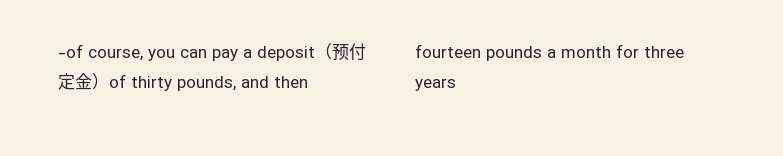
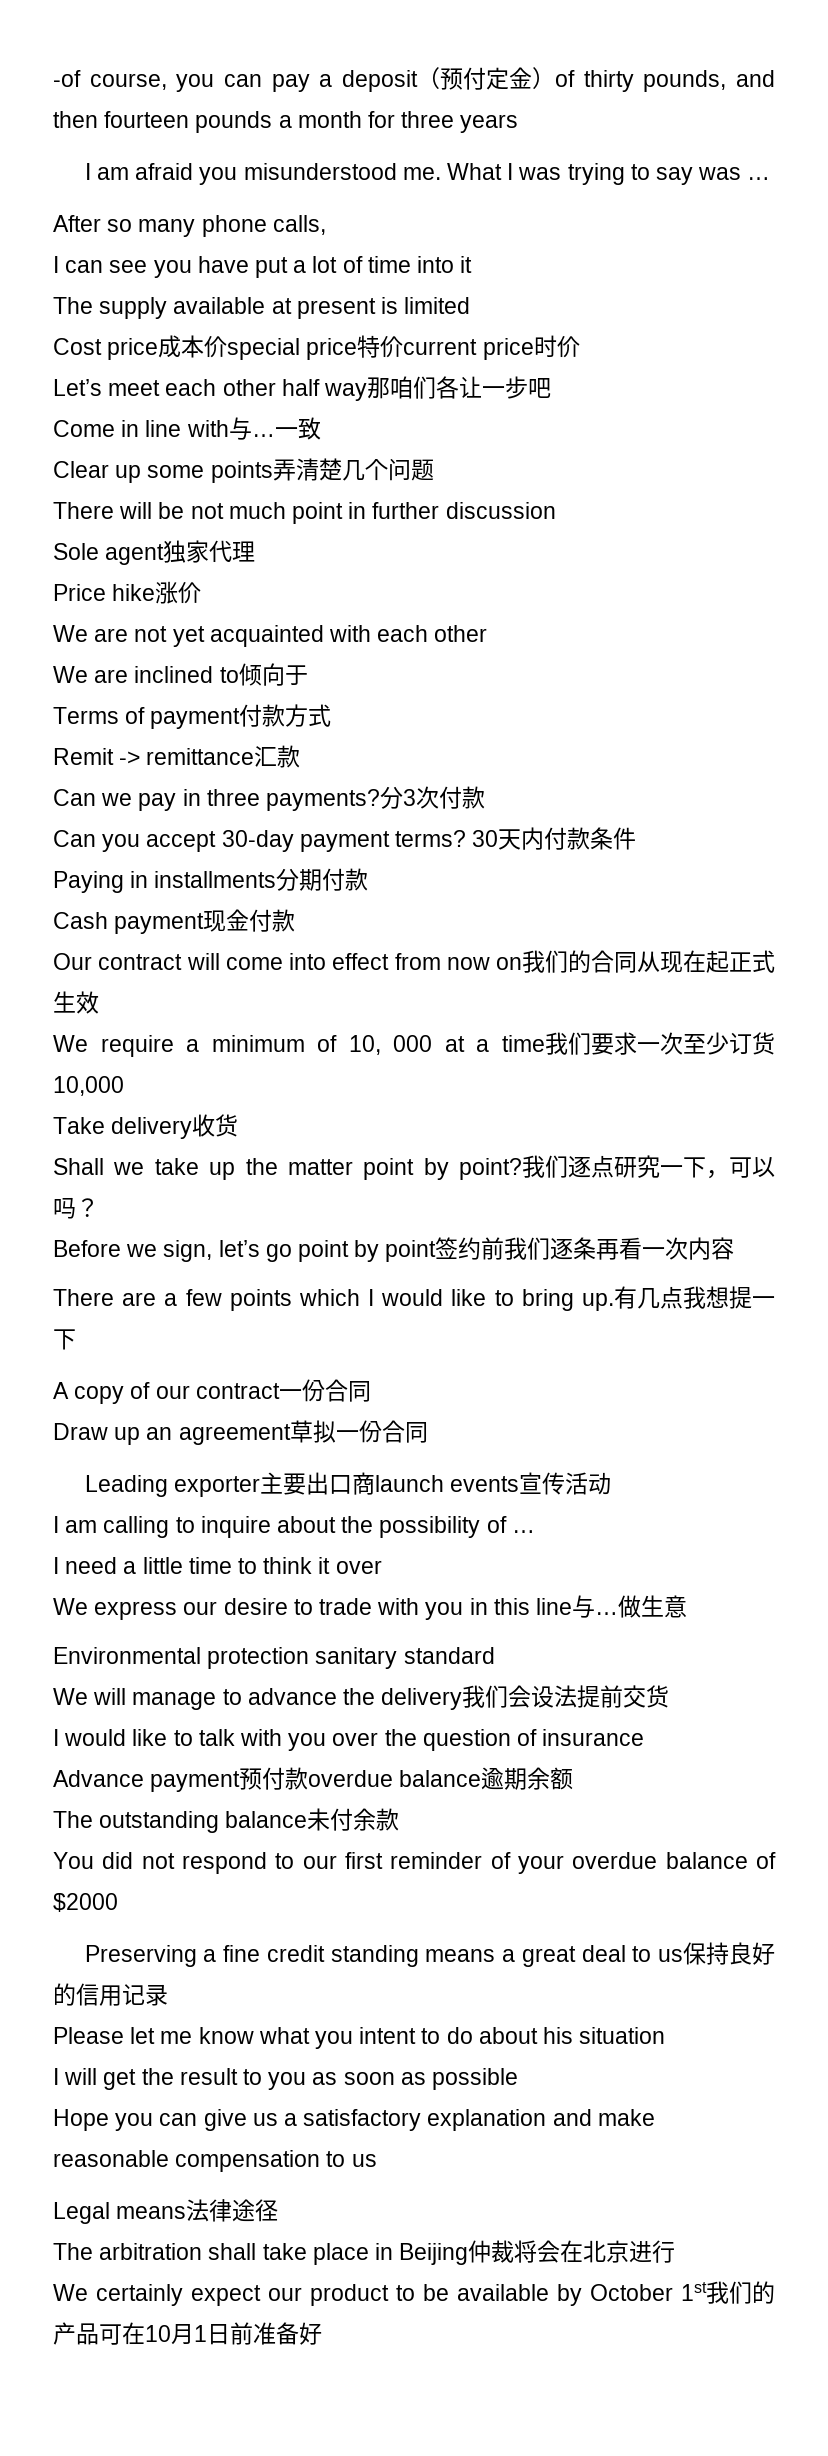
+ I am afraid you misunderstood me. What I was trying to say was …
+ After so many phone calls,
+ I can see you have put a lot of time into it
+ The supply available at present is limited
+ Cost price成本价special price特价current price时价
+ Let’s meet each other half way那咱们各让一步吧
+ Come in line with与…一致
+ Clear up some points弄清楚几个问题
+ There will be not much point in further discussion
+ Sole agent独家代理
+ Price hike涨价
+ We are not yet acquainted with each other
+ We are inclined to倾向于
+ Terms of payment付款方式
+ Remit -> remittance汇款
+ Can we pay in three payments?分3次付款
+ Can you accept 30-day payment terms? 30天内付款条件
+ Paying in installments分期付款
+ Cash payment现金付款
+ Our contract will come into effect from now on我们的合同从现在起正式生效
+ We require a minimum of 10, 000 at a time我们要求一次至少订货10,000
+ Take delivery收货
+ Shall we take up the matter point by point?我们逐点研究一下，可以吗？
+ Before we sign, let’s go point by point签约前我们逐条再看一次内容
+ There are a few points which I would like to bring up.有几点我想提一下
+ A copy of our contract一份合同
+ Draw up an agreement草拟一份合同
+ Leading exporter主要出口商launch events宣传活动
+ I am calling to inquire about the possibility of …
+ I need a little time to think it over
+ We express our desire to trade with you in this line与…做生意
+ Environmental protection sanitary standard
+ We will manage to advance the delivery我们会设法提前交货
+ I would like to talk with you over the question of insurance
+ Advance payment预付款overdue balance逾期余额
+ The outstanding balance未付余款
+ You did not respond to our first reminder of your overdue balance of $2000
+ Preserving a fine credit standing means a great deal to us保持良好的信用记录
+ Please let me know what you intent to do about his situation
+ I will get the result to you as soon as possible
+ Hope you can give us a satisfactory explanation and make reasonable compensation to us
+ Legal means法律途径
+ The arbitration shall take place in Beijing仲裁将会在北京进行
+ We certainly expect our product to be available by October 1st我们的产品可在10月1日前准备好

